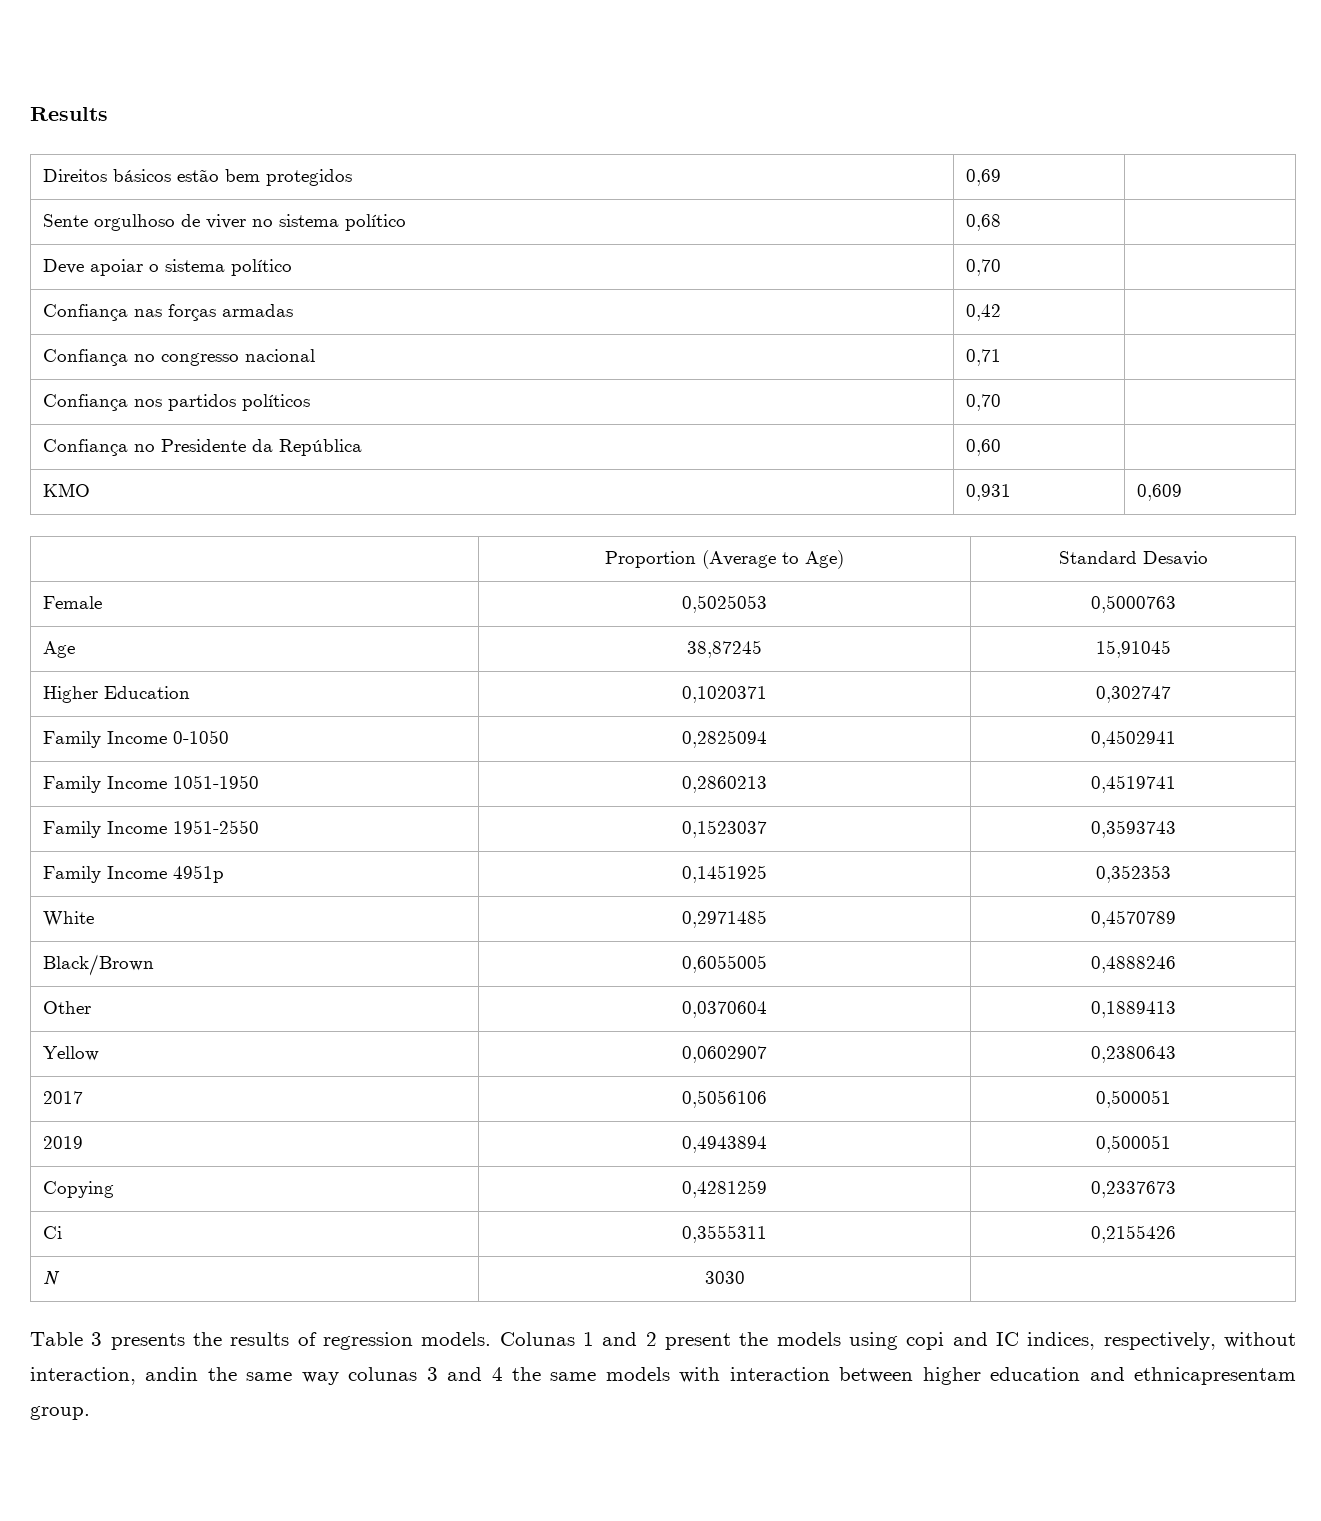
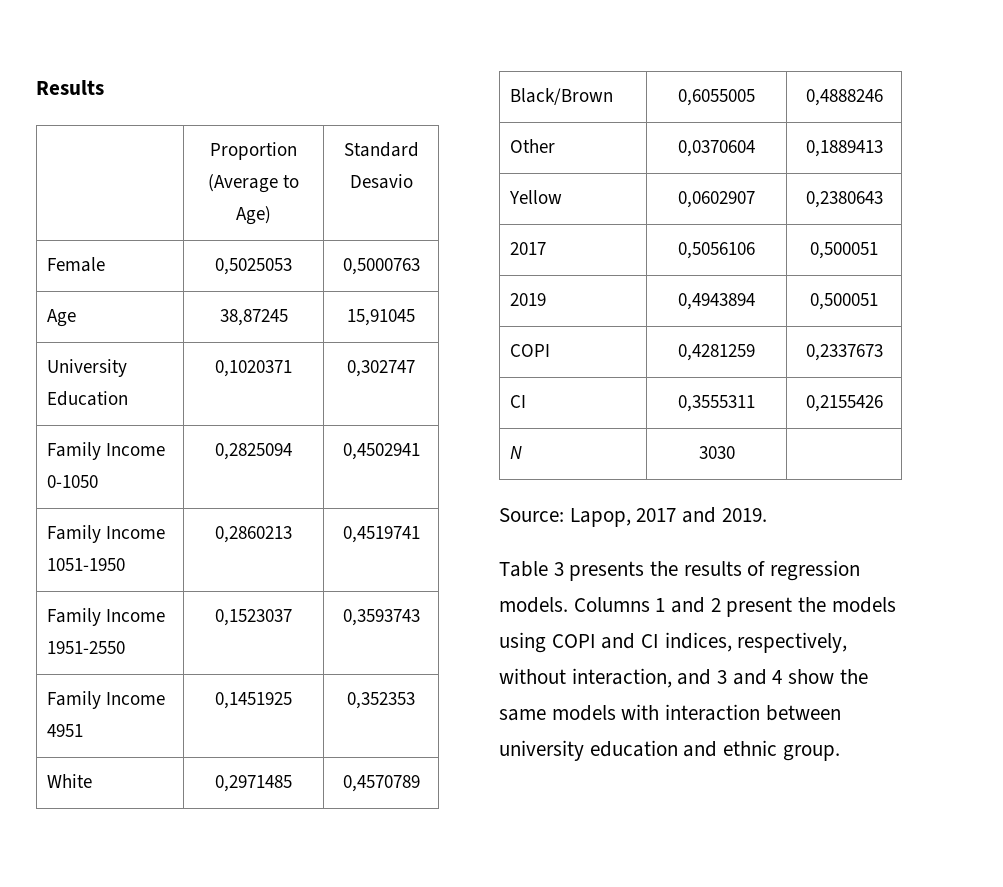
- Direitos básicos estão bem protegidos | 0,69 |
- Sente orgulhoso de viver no sistema político | 0,68 |
- Deve apoiar o sistema político | 0,70 |
- Confiança nas forças armadas | 0,42 |
- Confiança no congresso nacional | 0,71 |
- Confiança nos partidos políticos | 0,70 |
- Confiança no Presidente da República | 0,60 |
- KMO | 0,931 | 0,609
- Higher Education | 0,1020371 | 0,302747
+ University Education | 0,1020371 | 0,302747
- Family Income 4951p | 0,1451925 | 0,352353
+ Family Income 4951 | 0,1451925 | 0,352353
- Copying | 0,4281259 | 0,2337673
+ COPI | 0,4281259 | 0,2337673
- Ci | 0,3555311 | 0,2155426
+ CI | 0,3555311 | 0,2155426
+ Source: Lapop, 2017 and 2019.
- Colunas 1 and 2 present the models using copi and IC indices, respectively, without interaction, andin the same way colunas 3 and 4 the same models with interaction between higher education and ethnicapresentam group.
+ Columns 1 and 2 present the models using COPI and CI indices, respectively, without interaction, and 3 and 4 show the same models with interaction between university education and ethnic group.

